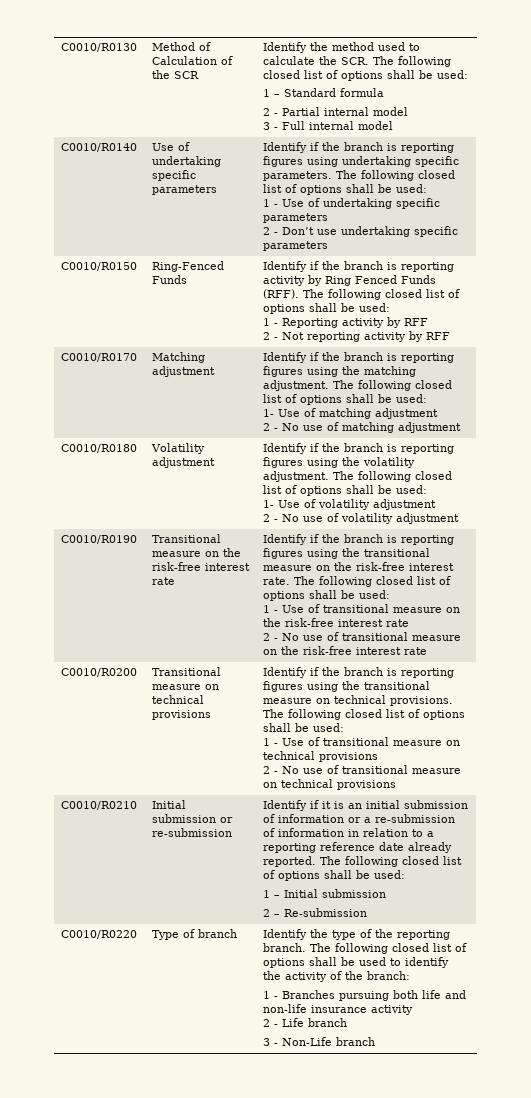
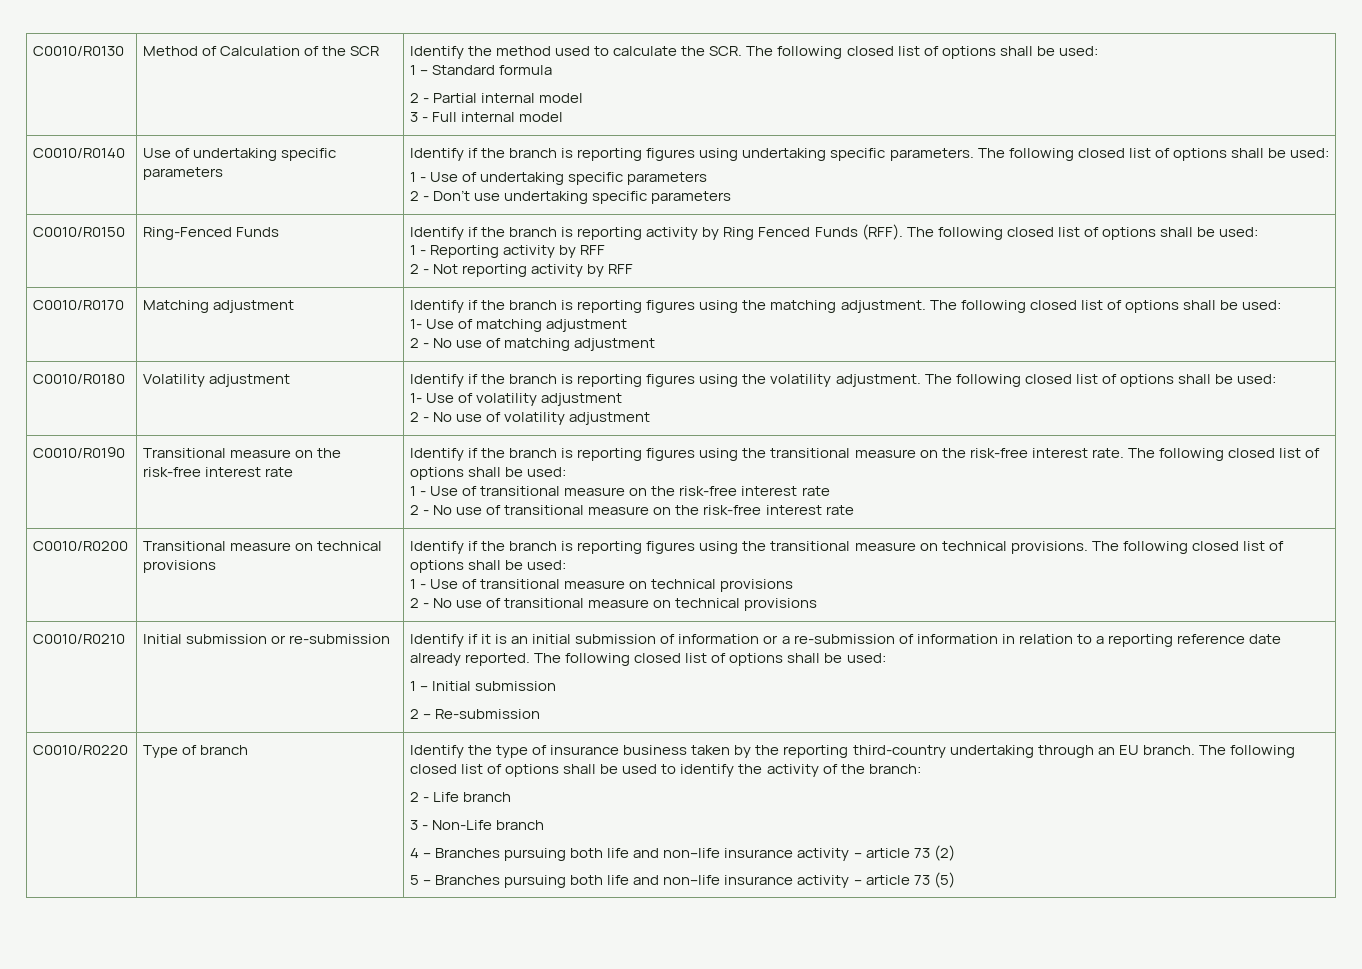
- Identify the type of the reporting branch.
+ Identify the type of insurance business taken by the reporting third-country undertaking through an EU branch.
- 1 - Branches pursuing both life and non-life insurance activity
  2 - Life branch
  3 - Non-Life branch
+ 4 – Branches pursuing both life and non–life insurance activity – article 73 (2)
+ 5 – Branches pursuing both life and non–life insurance activity – article 73 (5)

